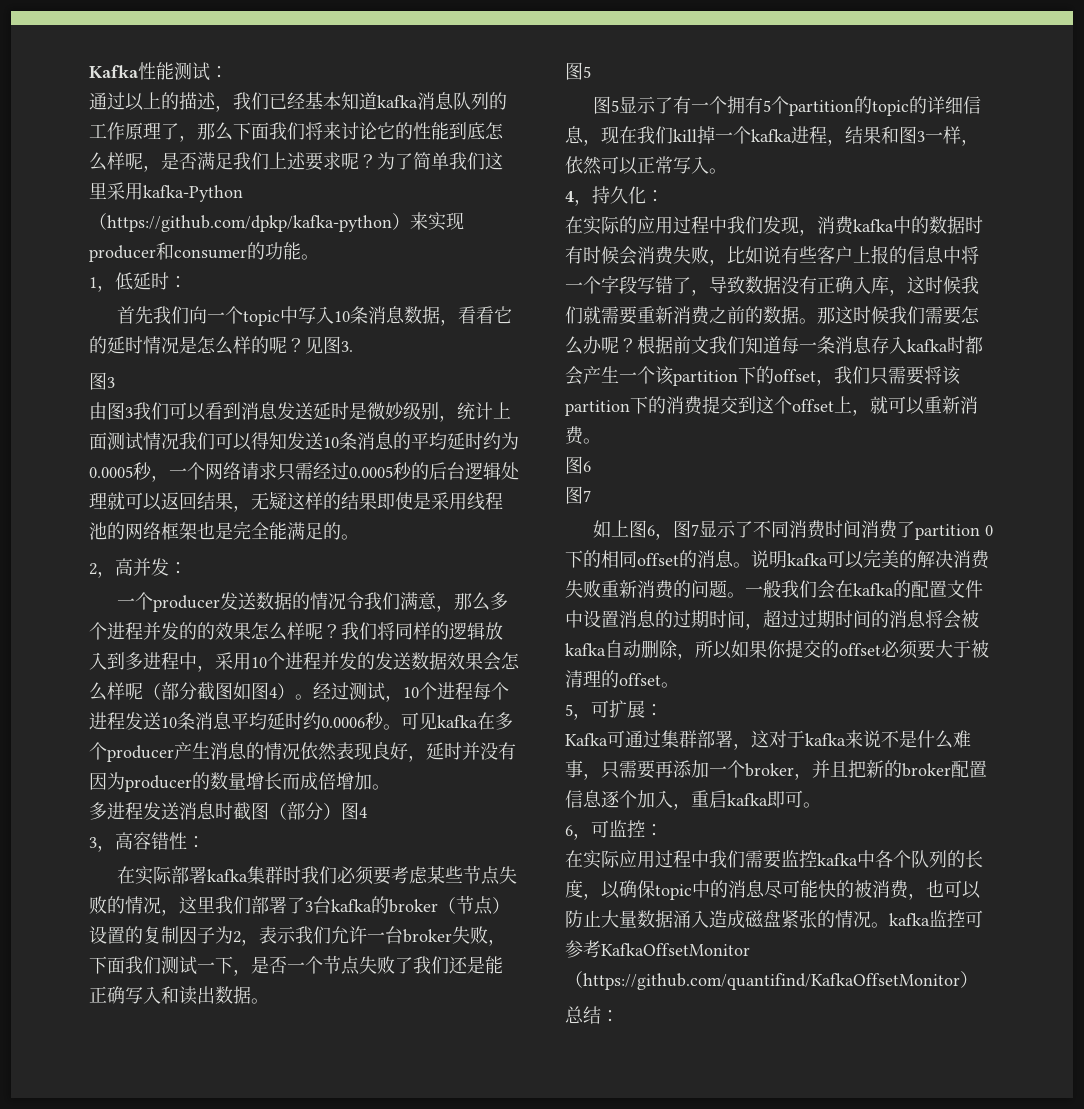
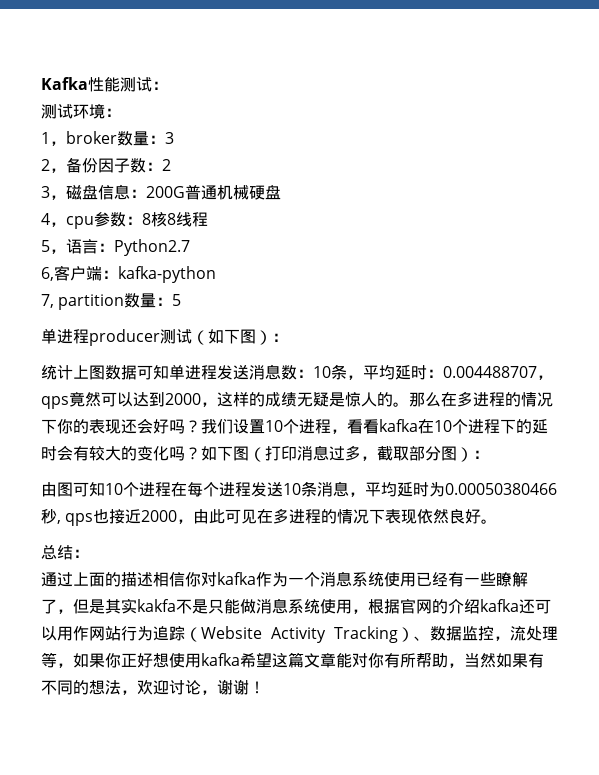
- 通过以上的描述，我们已经基本知道kafka消息队列的工作原理了，那么下面我们将来讨论它的性能到底怎么样呢，是否满足我们上述要求呢？为了简单我们这里采用kafka-Python（https://github.com/dpkp/kafka-python）来实现producer和consumer的功能。
- 1，低延时：
- 首先我们向一个topic中写入10条消息数据，看看它的延时情况是怎么样的呢？见图3.
- 图3
- 由图3我们可以看到消息发送延时是微妙级别，统计上面测试情况我们可以得知发送10条消息的平均延时约为0.0005秒，一个网络请求只需经过0.0005秒的后台逻辑处理就可以返回结果，无疑这样的结果即使是采用线程池的网络框架也是完全能满足的。
- 2，高并发：
- 一个producer发送数据的情况令我们满意，那么多个进程并发的的效果怎么样呢？我们将同样的逻辑放入到多进程中，采用10个进程并发的发送数据效果会怎么样呢（部分截图如图4）。经过测试，10个进程每个进程发送10条消息平均延时约0.0006秒。可见kafka在多个producer产生消息的情况依然表现良好，延时并没有因为producer的数量增长而成倍增加。
- 多进程发送消息时截图（部分）图4
- 3，高容错性：
- 在实际部署kafka集群时我们必须要考虑某些节点失败的情况，这里我们部署了3台kafka的broker（节点）设置的复制因子为2，表示我们允许一台broker失败，下面我们测试一下，是否一个节点失败了我们还是能正确写入和读出数据。
- 图5
- 图5显示了有一个拥有5个partition的topic的详细信息，现在我们kill掉一个kafka进程，结果和图3一样，依然可以正常写入。
- 4，持久化：
- 在实际的应用过程中我们发现，消费kafka中的数据时有时候会消费失败，比如说有些客户上报的信息中将一个字段写错了，导致数据没有正确入库，这时候我们就需要重新消费之前的数据。那这时候我们需要怎么办呢？根据前文我们知道每一条消息存入kafka时都会产生一个该partition下的offset，我们只需要将该partition下的消费提交到这个offset上，就可以重新消费。
- 图6
- 图7
- 如上图6，图7显示了不同消费时间消费了partition 0下的相同offset的消息。说明kafka可以完美的解决消费失败重新消费的问题。一般我们会在kafka的配置文件中设置消息的过期时间，超过过期时间的消息将会被kafka自动删除，所以如果你提交的offset必须要大于被清理的offset。
- 5，可扩展：
- Kafka可通过集群部署，这对于kafka来说不是什么难事，只需要再添加一个broker，并且把新的broker配置信息逐个加入，重启kafka即可。
- 6，可监控：
- 在实际应用过程中我们需要监控kafka中各个队列的长度，以确保topic中的消息尽可能快的被消费，也可以防止大量数据涌入造成磁盘紧张的情况。kafka监控可参考KafkaOffsetMonitor（https://github.com/quantifind/KafkaOffsetMonitor）
+ 测试环境：
+ 1，broker数量：3
+ 2，备份因子数：2
+ 3，磁盘信息：200G普通机械硬盘
+ 4，cpu参数：8核8线程
+ 5，语言：Python2.7
+ 6,客户端：kafka-python
+ 7, partition数量：5
+ 单进程producer测试（如下图）：
+ 统计上图数据可知单进程发送消息数：10条，平均延时：0.004488707，qps竟然可以达到2000，这样的成绩无疑是惊人的。那么在多进程的情况下你的表现还会好吗？我们设置10个进程，看看kafka在10个进程下的延时会有较大的变化吗？如下图（打印消息过多，截取部分图）：
+ 由图可知10个进程在每个进程发送10条消息，平均延时为0.00050380466秒, qps也接近2000，由此可见在多进程的情况下表现依然良好。
  总结：
+ 通过上面的描述相信你对kafka作为一个消息系统使用已经有一些瞭解了，但是其实kakfa不是只能做消息系统使用，根据官网的介绍kafka还可以用作网站行为追踪（Website Activity Tracking）、数据监控，流处理等，如果你正好想使用kafka希望这篇文章能对你有所帮助，当然如果有不同的想法，欢迎讨论，谢谢！

